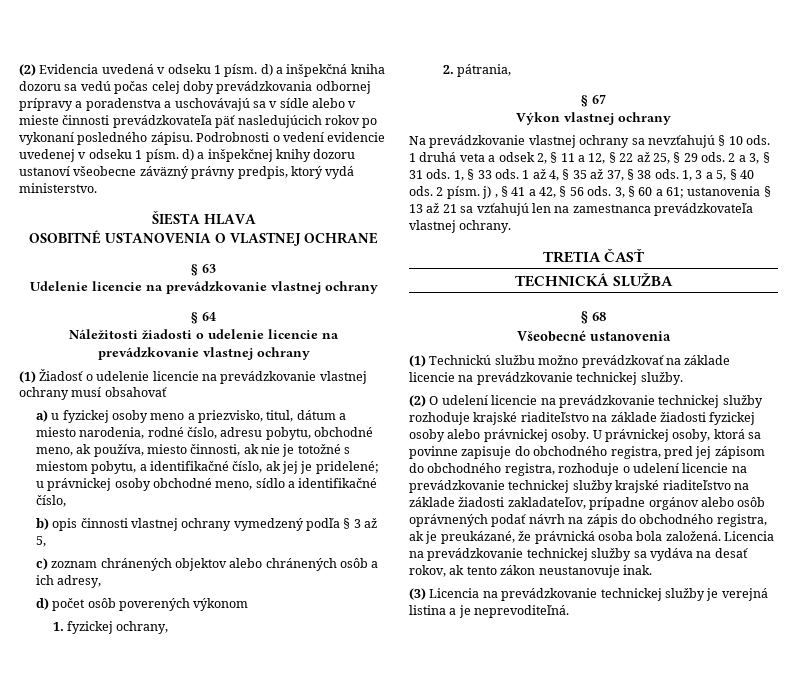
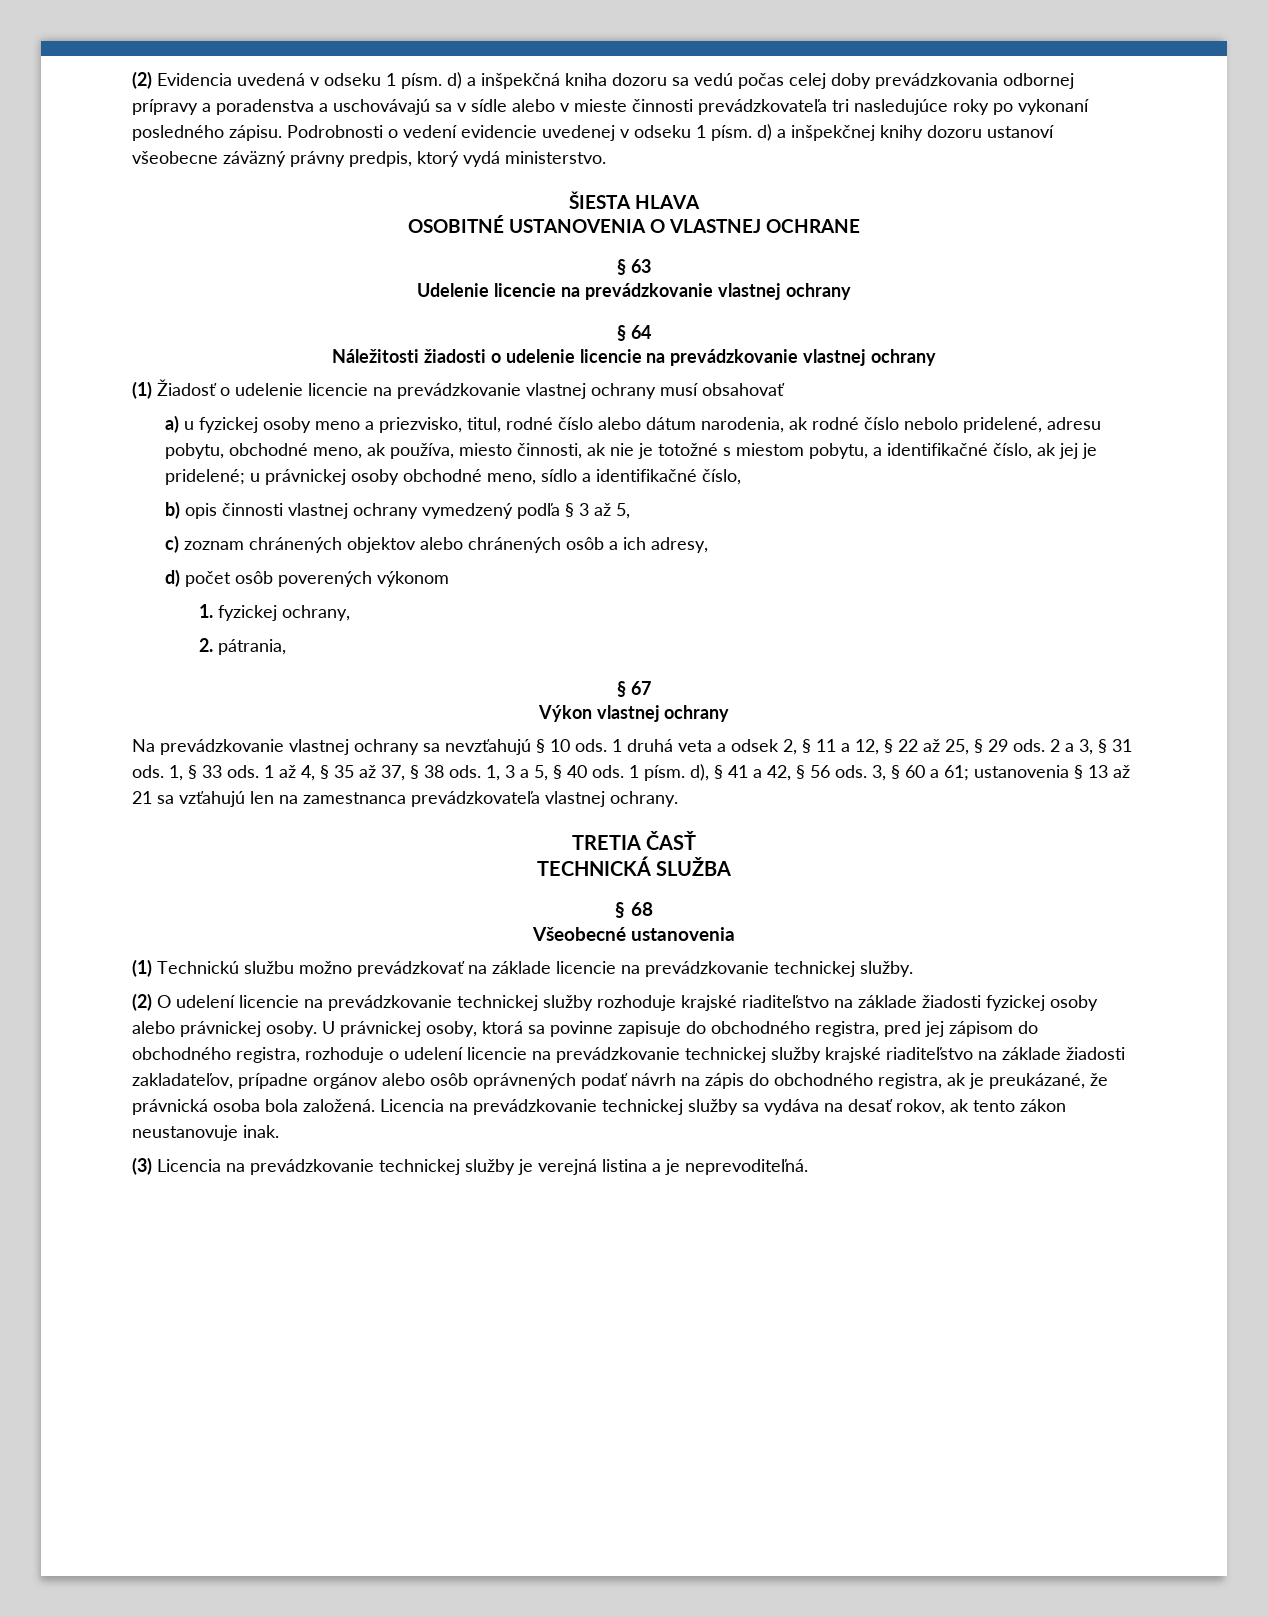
- (2) Evidencia uvedená v odseku 1 písm. d) a inšpekčná kniha dozoru sa vedú počas celej doby prevádzkovania odbornej prípravy a poradenstva a uschovávajú sa v sídle alebo v mieste činnosti prevádzkovateľa päť nasledujúcich rokov po vykonaní posledného zápisu.
+ (2) Evidencia uvedená v odseku 1 písm. d) a inšpekčná kniha dozoru sa vedú počas celej doby prevádzkovania odbornej prípravy a poradenstva a uschovávajú sa v sídle alebo v mieste činnosti prevádzkovateľa tri nasledujúce roky po vykonaní posledného zápisu.
- a) u fyzickej osoby meno a priezvisko, titul, dátum a miesto narodenia, rodné číslo, adresu pobytu, obchodné meno, ak používa, miesto činnosti, ak nie je totožné s miestom pobytu, a identifikačné číslo, ak jej je pridelené; u právnickej osoby obchodné meno, sídlo a identifikačné číslo,
+ a) u fyzickej osoby meno a priezvisko, titul, rodné číslo alebo dátum narodenia, ak rodné číslo nebolo pridelené, adresu pobytu, obchodné meno, ak používa, miesto činnosti, ak nie je totožné s miestom pobytu, a identifikačné číslo, ak jej je pridelené; u právnickej osoby obchodné meno, sídlo a identifikačné číslo,
- 2 písm. j) , § 41 a 42, § 56 ods.
+ 1 písm. d), § 41 a 42, § 56 ods.

